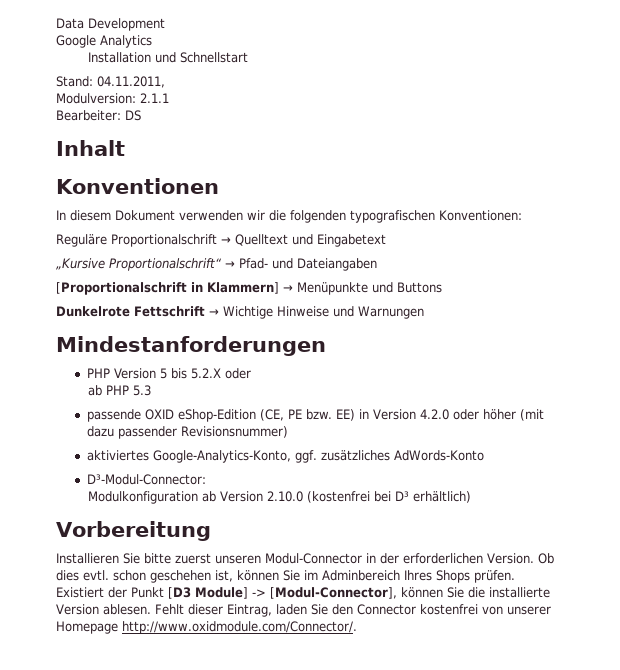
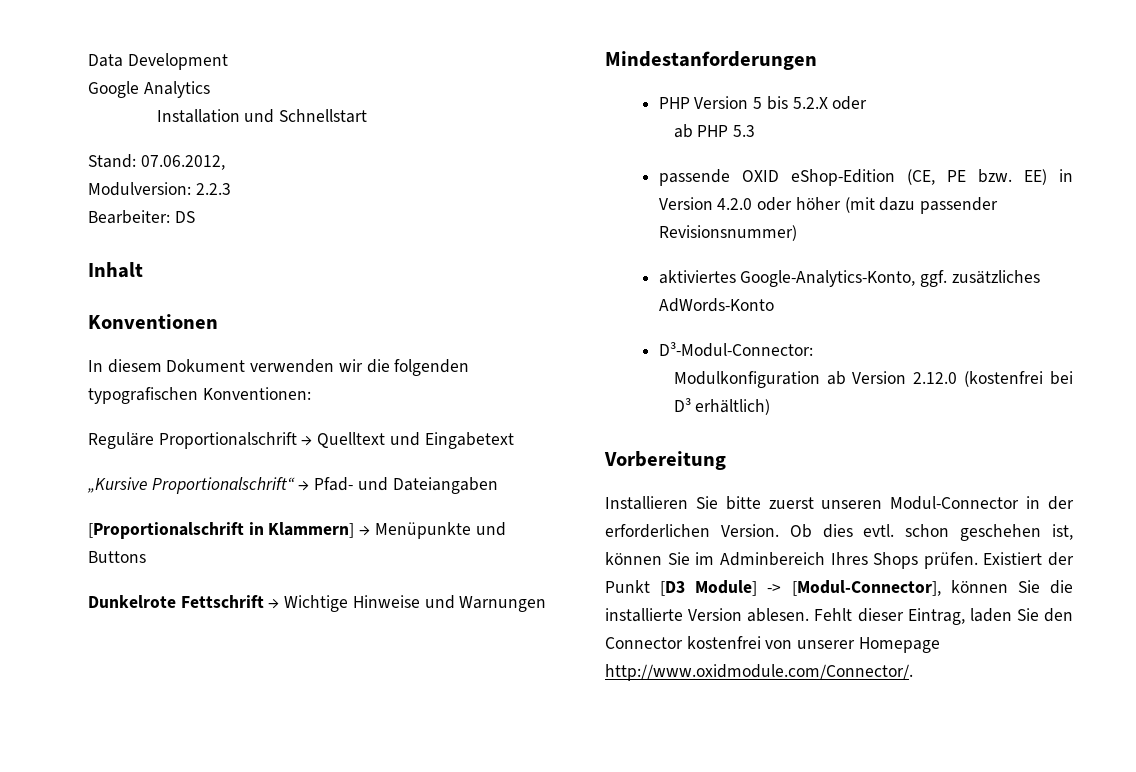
- Stand: 04.11.2011,
+ Stand: 07.06.2012,
- Modulversion: 2.1.1
+ Modulversion: 2.2.3
- Modulkonfiguration ab Version 2.10.0 (kostenfrei bei D³ erhältlich)
+ Modulkonfiguration ab Version 2.12.0 (kostenfrei bei D³ erhältlich)

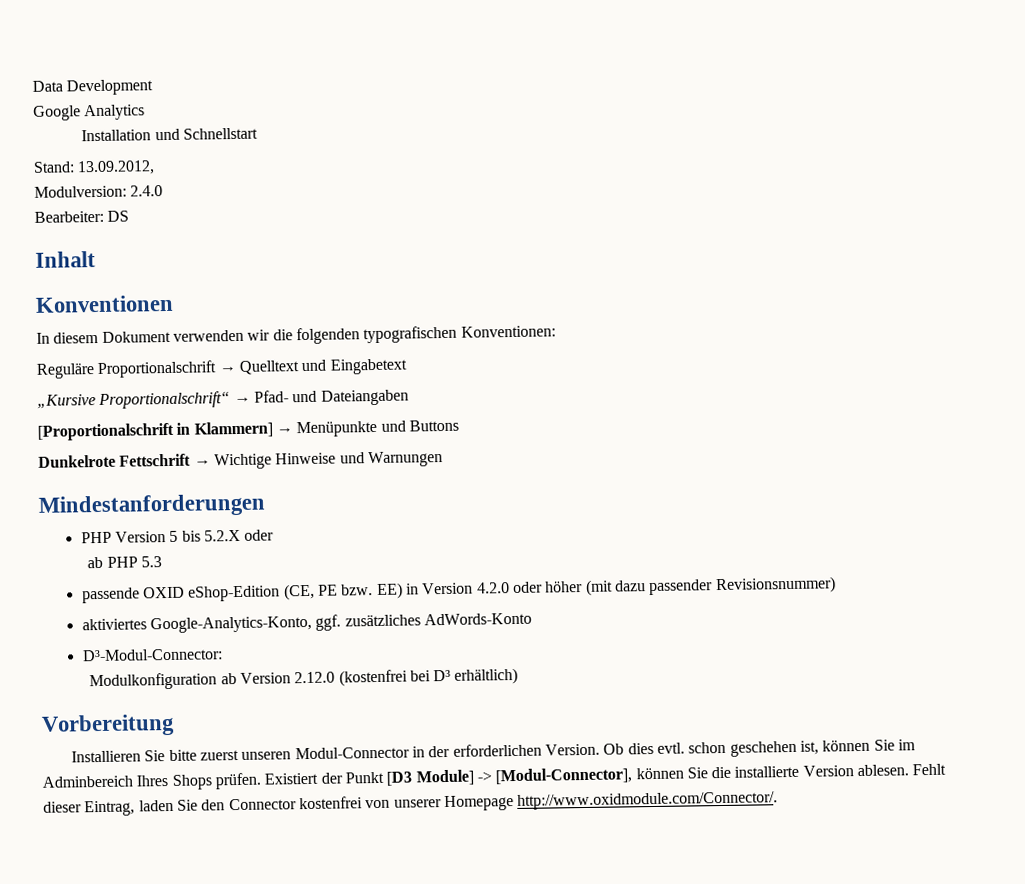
- Stand: 07.06.2012,
+ Stand: 13.09.2012,
- Modulversion: 2.2.3
+ Modulversion: 2.4.0

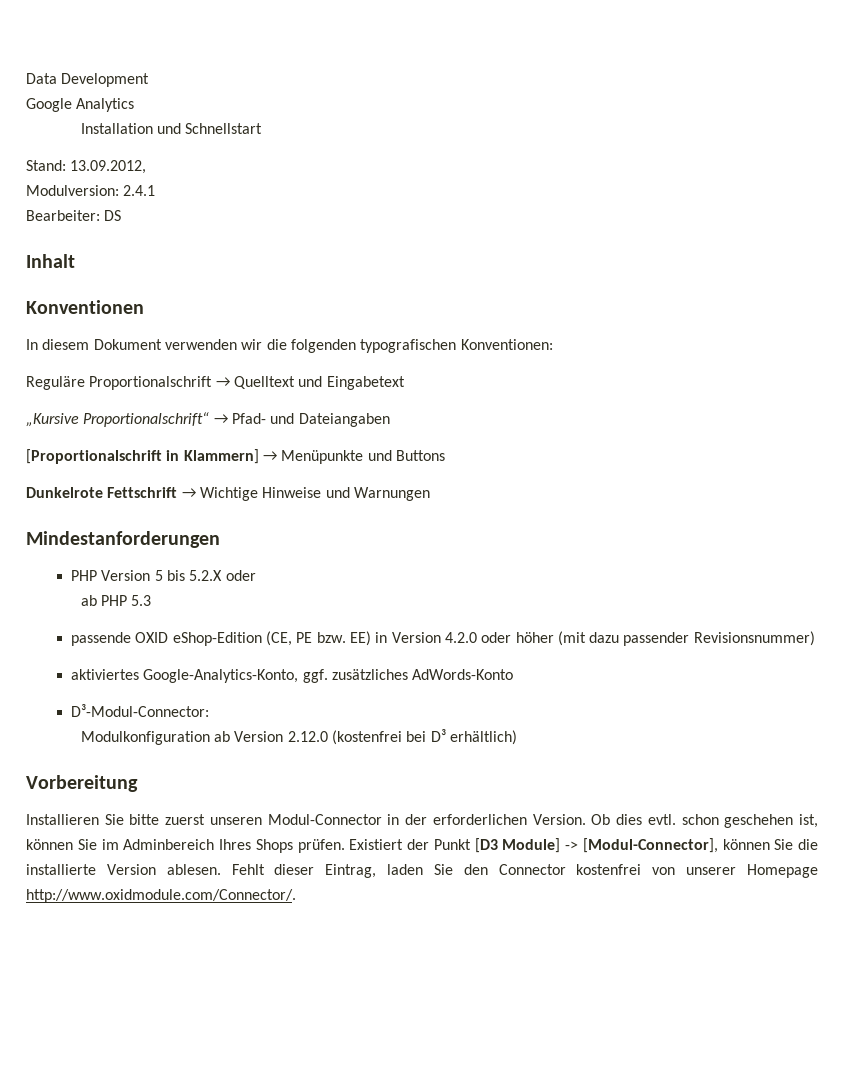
- Modulversion: 2.4.0
+ Modulversion: 2.4.1

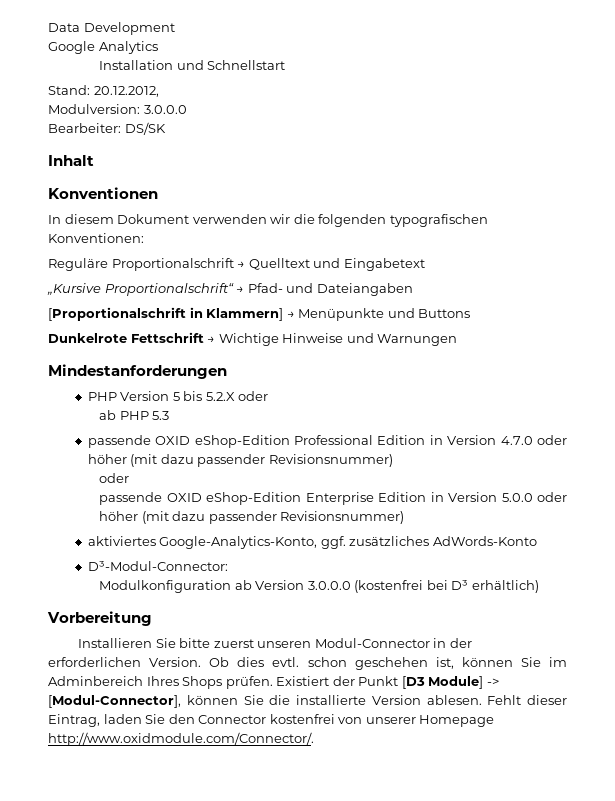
- Stand: 13.09.2012,
+ Stand: 20.12.2012,
- Modulversion: 2.4.1
+ Modulversion: 3.0.0.0
- Bearbeiter: DS
+ Bearbeiter: DS/SK
- passende OXID eShop-Edition (CE, PE bzw. EE) in Version 4.2.0 oder höher (mit dazu passender Revisionsnummer)
+ passende OXID eShop-Edition Professional Edition in Version 4.7.0 oder höher (mit dazu passender Revisionsnummer)
+ oder
+ passende OXID eShop-Edition Enterprise Edition in Version 5.0.0 oder höher (mit dazu passender Revisionsnummer)
- Modulkonfiguration ab Version 2.12.0 (kostenfrei bei D³ erhältlich)
+ Modulkonfiguration ab Version 3.0.0.0 (kostenfrei bei D³ erhältlich)

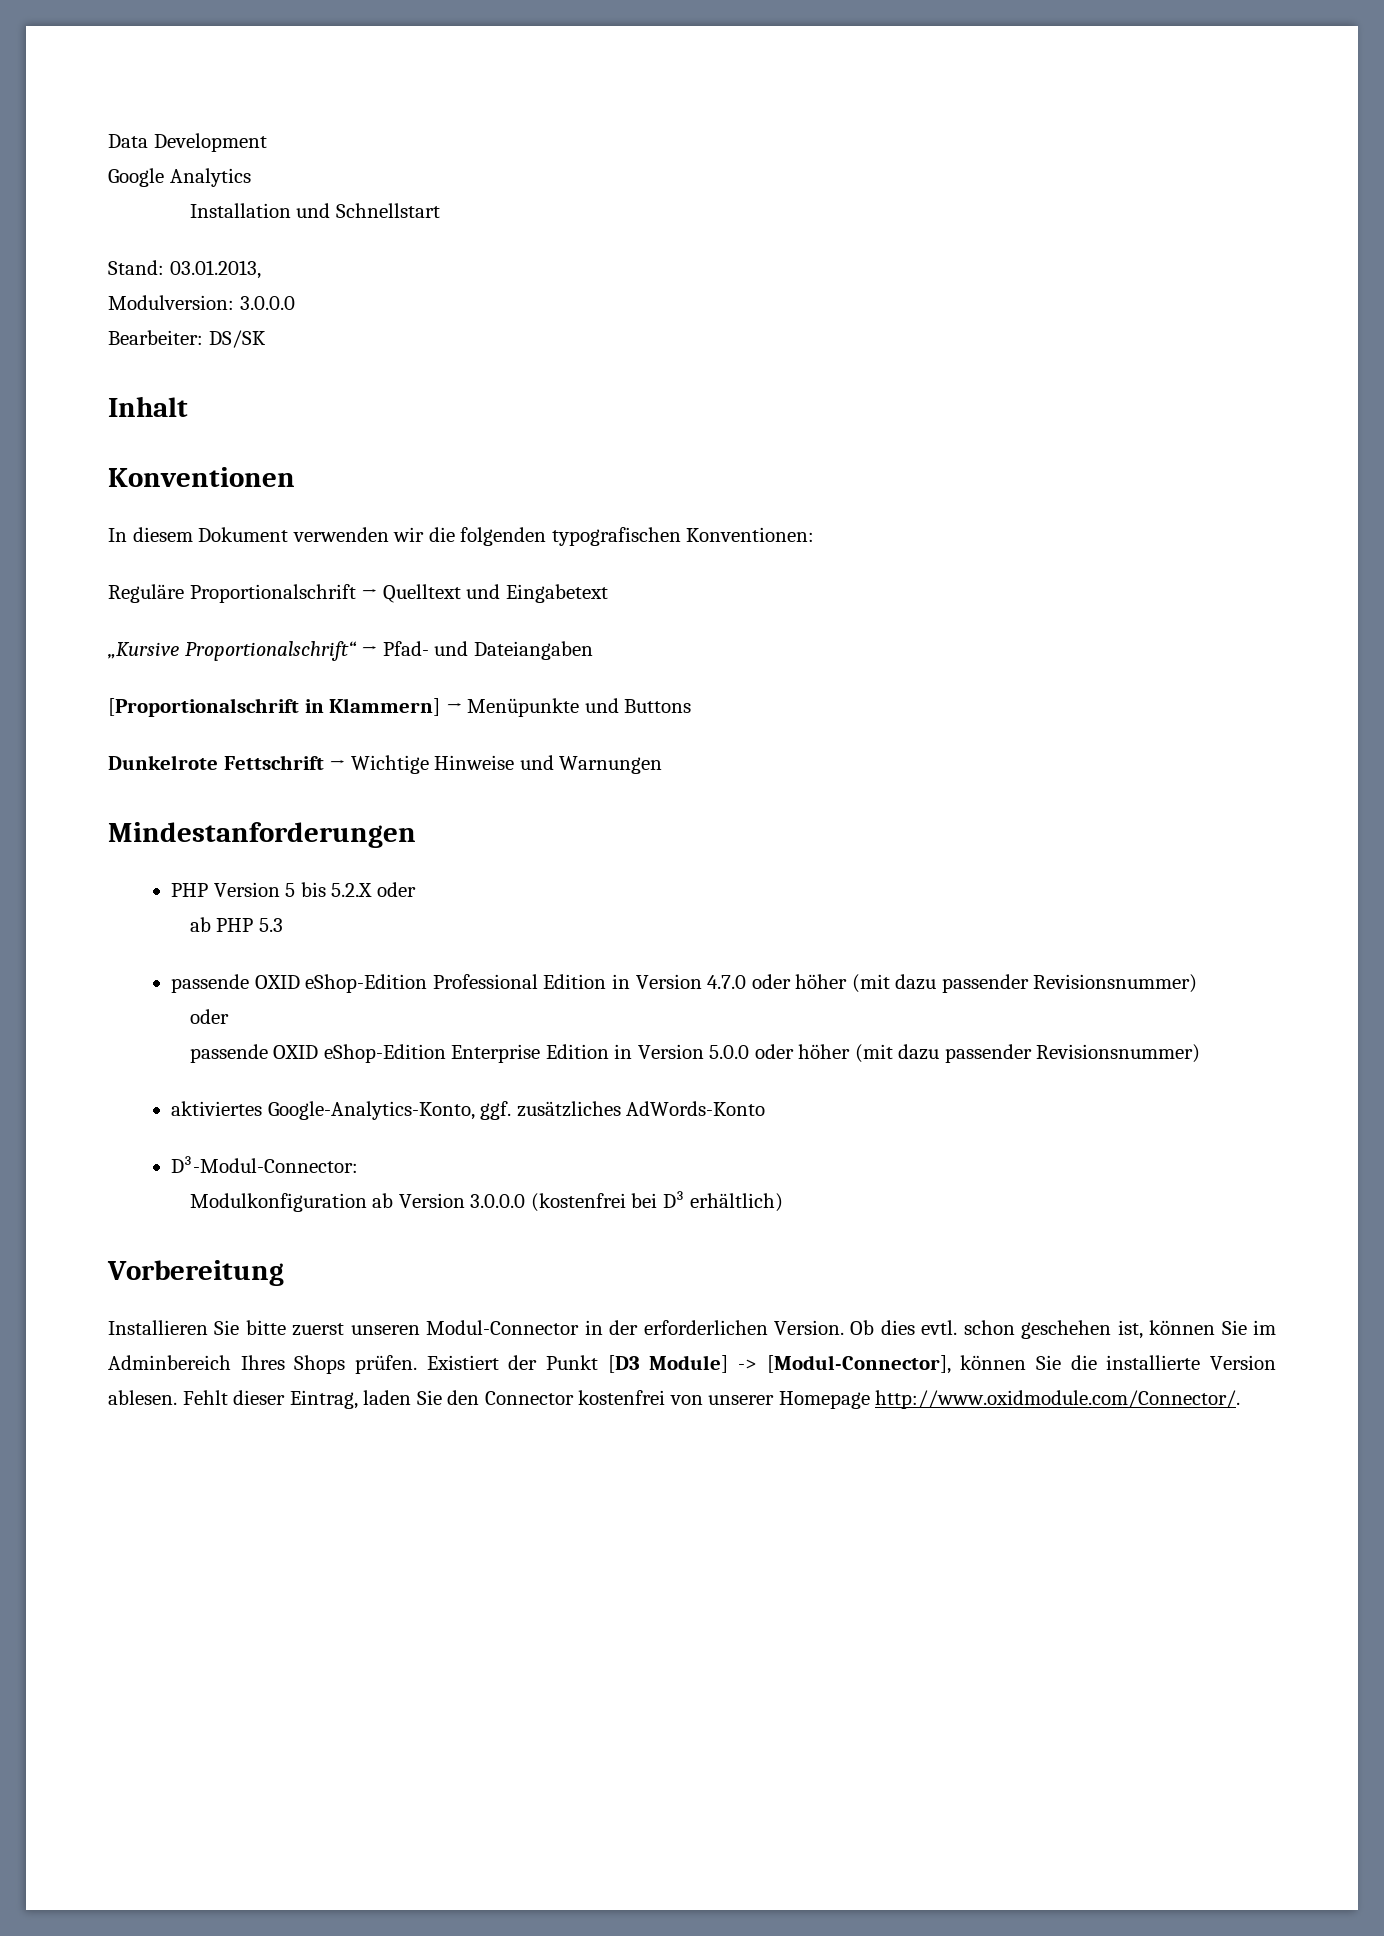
- Stand: 20.12.2012,
+ Stand: 03.01.2013,

